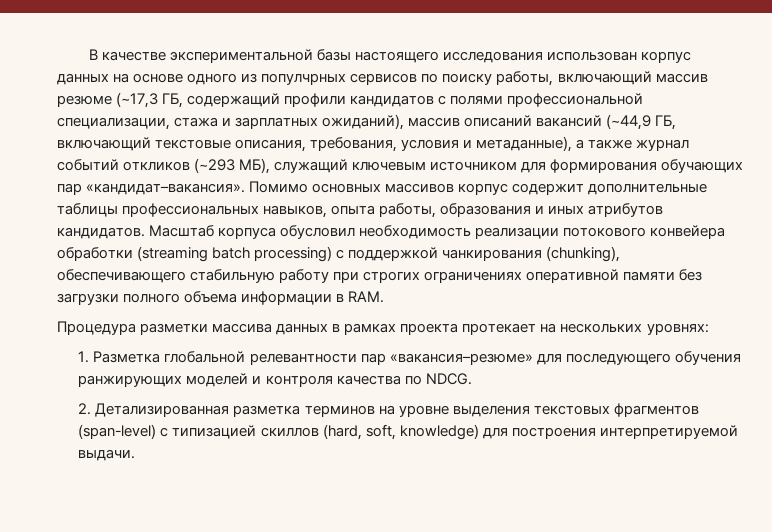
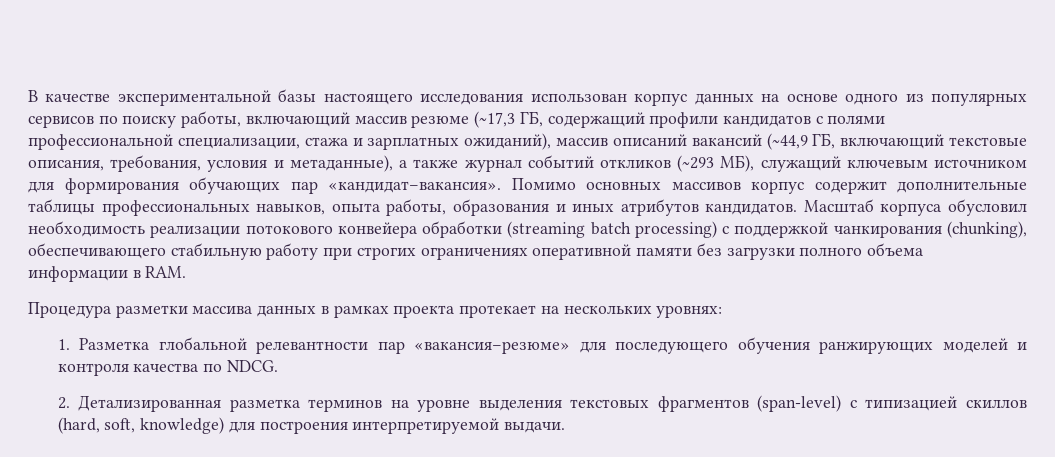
- В качестве экспериментальной базы настоящего исследования использован корпус данных на основе одного из популчрных сервисов по поиску работы, включающий массив резюме (~17,3 ГБ, содержащий профили кандидатов с полями профессиональной специализации, стажа и зарплатных ожиданий), массив описаний вакансий (~44,9 ГБ, включающий текстовые описания, требования, условия и метаданные), а также журнал событий откликов (~293 МБ), служащий ключевым источником для формирования обучающих пар «кандидат–вакансия».
+ В качестве экспериментальной базы настоящего исследования использован корпус данных на основе одного из популярных сервисов по поиску работы, включающий массив резюме (~17,3 ГБ, содержащий профили кандидатов с полями профессиональной специализации, стажа и зарплатных ожиданий), массив описаний вакансий (~44,9 ГБ, включающий текстовые описания, требования, условия и метаданные), а также журнал событий откликов (~293 МБ), служащий ключевым источником для формирования обучающих пар «кандидат–вакансия».

